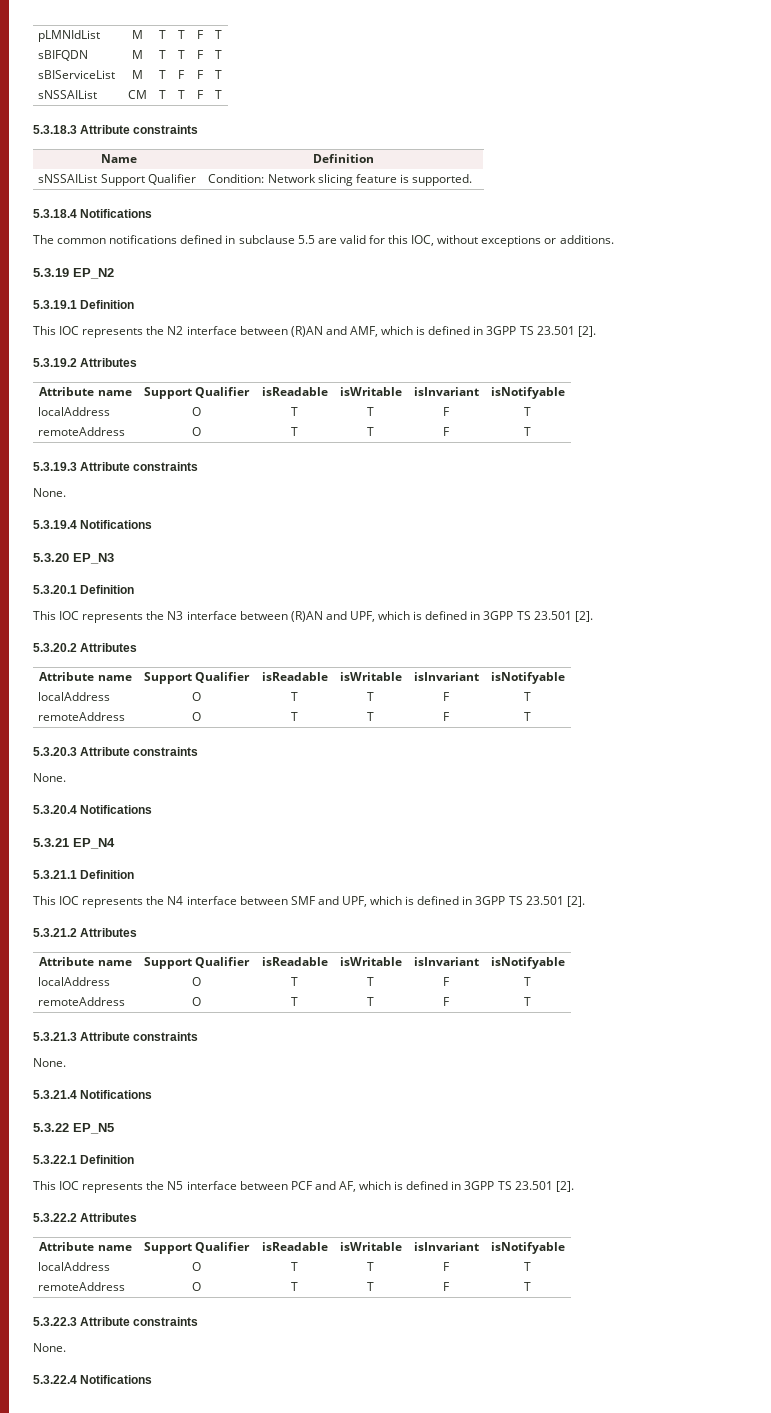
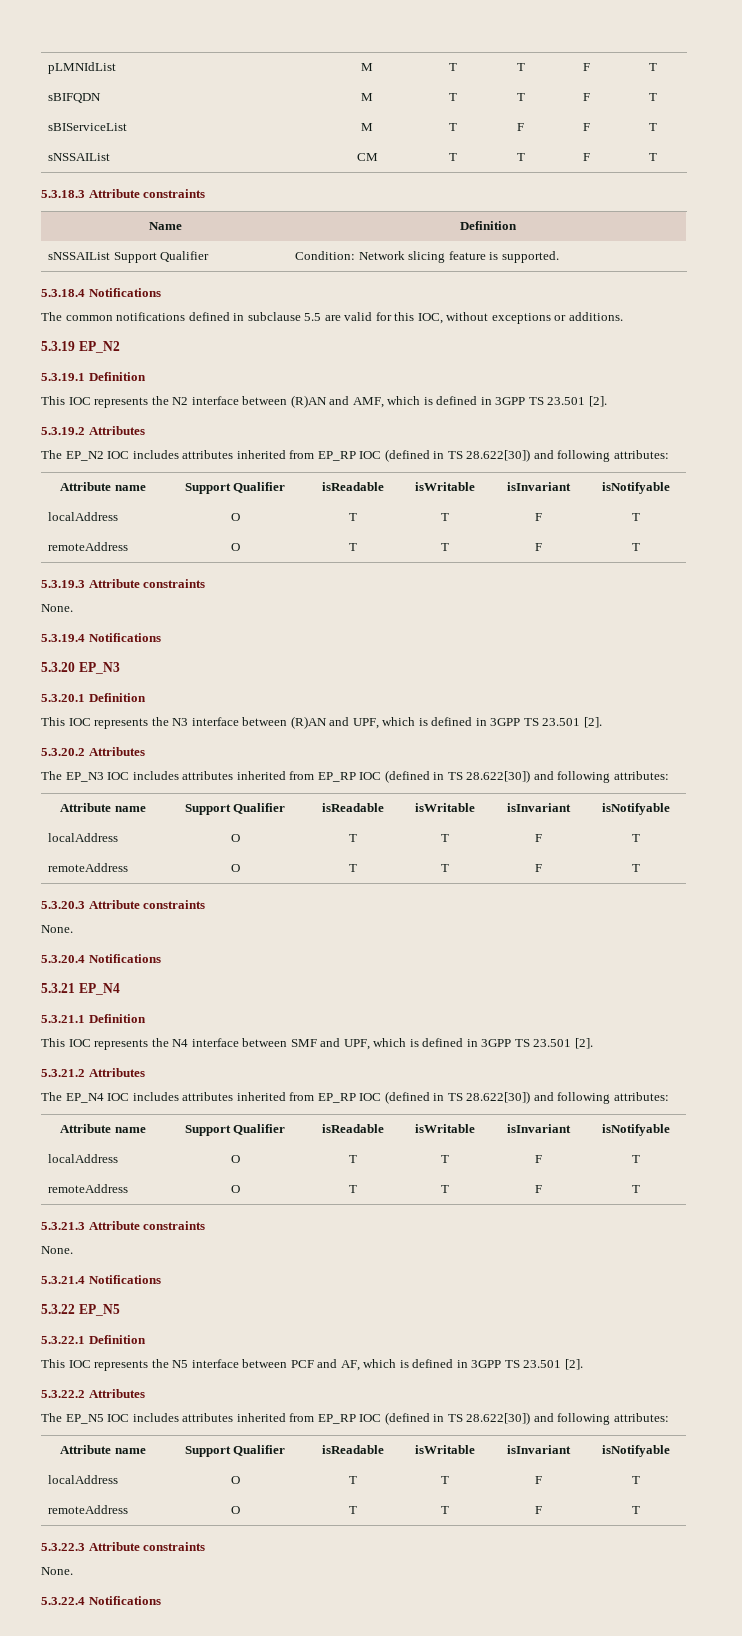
+ The EP_N2 IOC includes attributes inherited from EP_RP IOC (defined in TS 28.622[30]) and following attributes:
+ The EP_N3 IOC includes attributes inherited from EP_RP IOC (defined in TS 28.622[30]) and following attributes:
+ The EP_N4 IOC includes attributes inherited from EP_RP IOC (defined in TS 28.622[30]) and following attributes:
+ The EP_N5 IOC includes attributes inherited from EP_RP IOC (defined in TS 28.622[30]) and following attributes:

